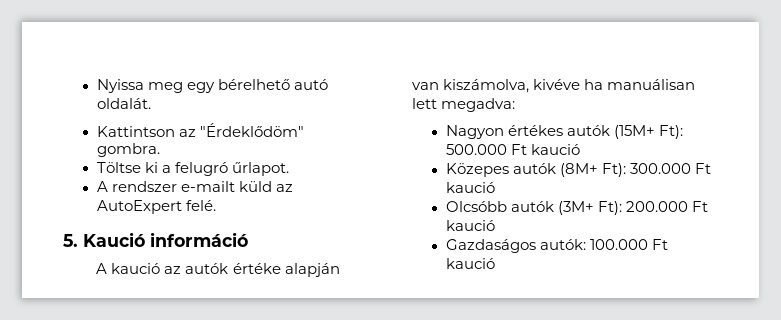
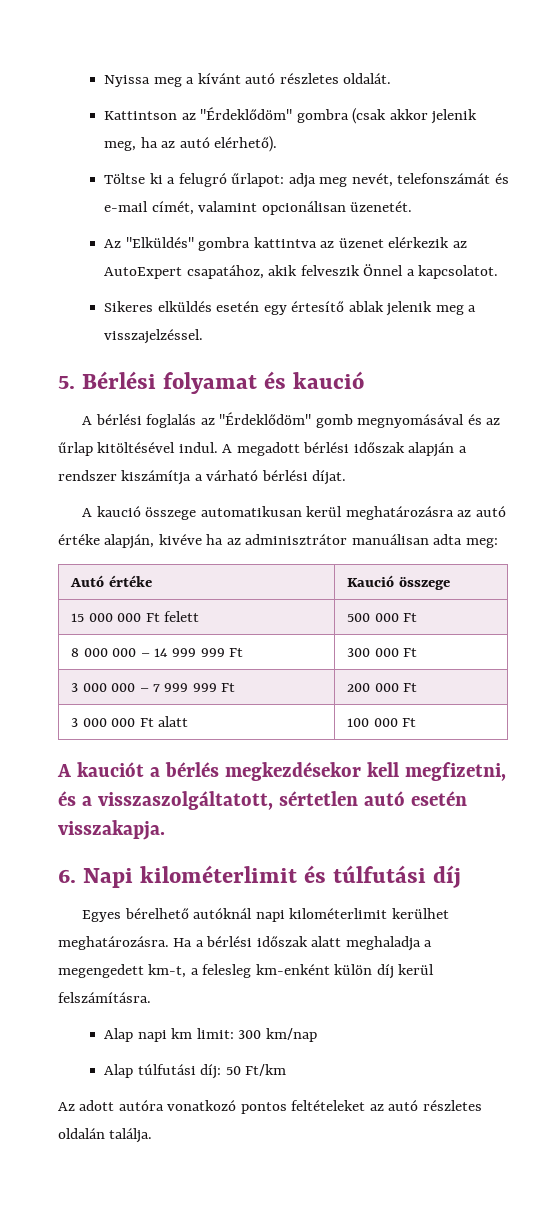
- Nyissa meg egy bérelhető autó oldalát.
+ Nyissa meg a kívánt autó részletes oldalát.
- Kattintson az "Érdeklődöm" gombra.
- Töltse ki a felugró űrlapot.
- A rendszer e-mailt küld az AutoExpert felé.
- 5. Kaució információ
- A kaució az autók értéke alapján van kiszámolva, kivéve ha manuálisan lett megadva:
- Nagyon értékes autók (15M+ Ft): 500.000 Ft kaució
- Közepes autók (8M+ Ft): 300.000 Ft kaució
- Olcsóbb autók (3M+ Ft): 200.000 Ft kaució
- Gazdaságos autók: 100.000 Ft kaució
+ Kattintson az "Érdeklődöm" gombra (csak akkor jelenik meg, ha az autó elérhető).
+ Töltse ki a felugró űrlapot: adja meg nevét, telefonszámát és e-mail címét, valamint opcionálisan üzenetét.
+ Az "Elküldés" gombra kattintva az üzenet elérkezik az AutoExpert csapatához, akik felveszik Önnel a kapcsolatot.
+ Sikeres elküldés esetén egy értesítő ablak jelenik meg a visszajelzéssel.
+ 5. Bérlési folyamat és kaució
+ A bérlési foglalás az "Érdeklődöm" gomb megnyomásával és az űrlap kitöltésével indul. A megadott bérlési időszak alapján a rendszer kiszámítja a várható bérlési díjat.
+ A kaució összege automatikusan kerül meghatározásra az autó értéke alapján, kivéve ha az adminisztrátor manuálisan adta meg:
+ Autó értéke | Kaució összege
+ 15 000 000 Ft felett | 500 000 Ft
+ 8 000 000 – 14 999 999 Ft | 300 000 Ft
+ 3 000 000 – 7 999 999 Ft | 200 000 Ft
+ 3 000 000 Ft alatt | 100 000 Ft
+ A kauciót a bérlés megkezdésekor kell megfizetni, és a visszaszolgáltatott, sértetlen autó esetén visszakapja.
+ 6. Napi kilométerlimit és túlfutási díj
+ Egyes bérelhető autóknál napi kilométerlimit kerülhet meghatározásra. Ha a bérlési időszak alatt meghaladja a megengedett km-t, a felesleg km-enként külön díj kerül felszámításra.
+ Alap napi km limit: 300 km/nap
+ Alap túlfutási díj: 50 Ft/km
+ Az adott autóra vonatkozó pontos feltételeket az autó részletes oldalán találja.

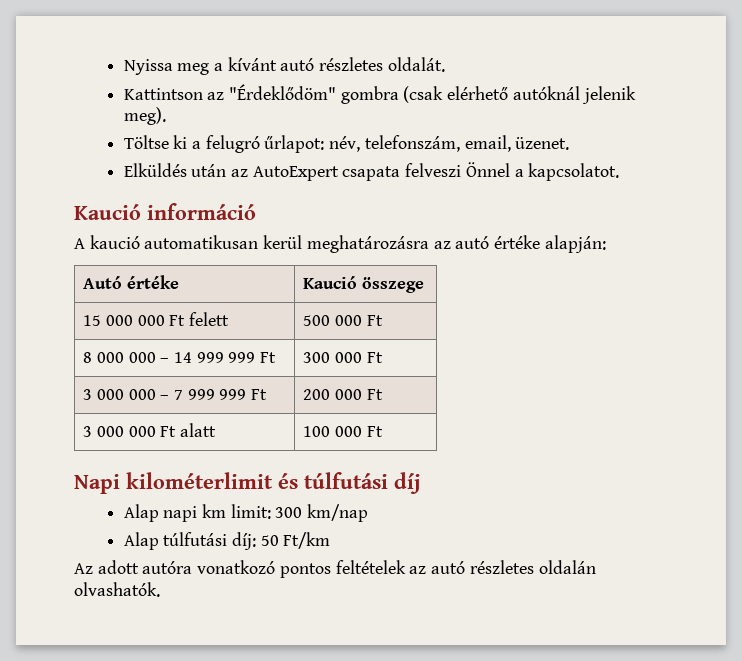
- Kattintson az "Érdeklődöm" gombra (csak akkor jelenik meg, ha az autó elérhető).
+ Kattintson az "Érdeklődöm" gombra (csak elérhető autóknál jelenik meg).
- Töltse ki a felugró űrlapot: adja meg nevét, telefonszámát és e-mail címét, valamint opcionálisan üzenetét.
- Az "Elküldés" gombra kattintva az üzenet elérkezik az AutoExpert csapatához, akik felveszik Önnel a kapcsolatot.
- Sikeres elküldés esetén egy értesítő ablak jelenik meg a visszajelzéssel.
- 5. Bérlési folyamat és kaució
- A bérlési foglalás az "Érdeklődöm" gomb megnyomásával és az űrlap kitöltésével indul. A megadott bérlési időszak alapján a rendszer kiszámítja a várható bérlési díjat.
+ Töltse ki a felugró űrlapot: név, telefonszám, email, üzenet.
+ Elküldés után az AutoExpert csapata felveszi Önnel a kapcsolatot.
+ Kaució információ
- A kaució összege automatikusan kerül meghatározásra az autó értéke alapján, kivéve ha az adminisztrátor manuálisan adta meg:
+ A kaució automatikusan kerül meghatározásra az autó értéke alapján:
- A kauciót a bérlés megkezdésekor kell megfizetni, és a visszaszolgáltatott, sértetlen autó esetén visszakapja.
- 6. Napi kilométerlimit és túlfutási díj
+ Napi kilométerlimit és túlfutási díj
- Egyes bérelhető autóknál napi kilométerlimit kerülhet meghatározásra. Ha a bérlési időszak alatt meghaladja a megengedett km-t, a felesleg km-enként külön díj kerül felszámításra.
- Az adott autóra vonatkozó pontos feltételeket az autó részletes oldalán találja.
+ Az adott autóra vonatkozó pontos feltételek az autó részletes oldalán olvashatók.

